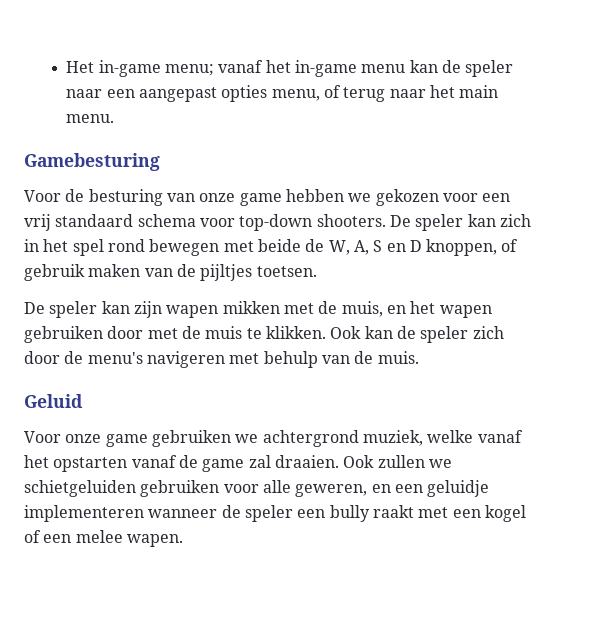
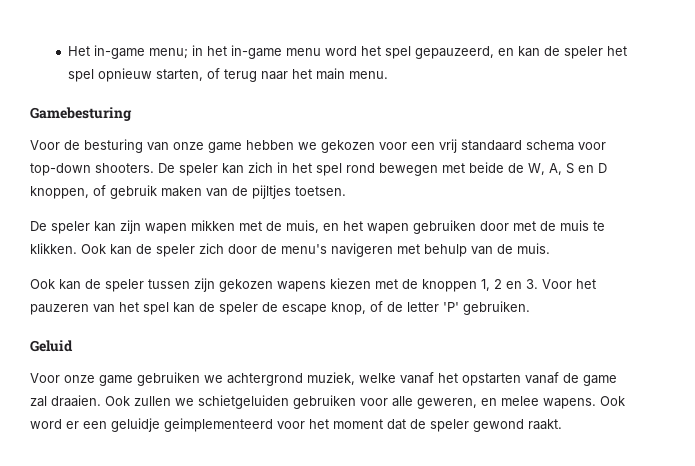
- Het in-game menu; vanaf het in-game menu kan de speler naar een aangepast opties menu, of terug naar het main menu.
+ Het in-game menu; in het in-game menu word het spel gepauzeerd, en kan de speler het spel opnieuw starten, of terug naar het main menu.
+ Ook kan de speler tussen zijn gekozen wapens kiezen met de knoppen 1, 2 en 3. Voor het pauzeren van het spel kan de speler de escape knop, of de letter 'P' gebruiken.
- Ook zullen we schietgeluiden gebruiken voor alle geweren, en een geluidje implementeren wanneer de speler een bully raakt met een kogel of een melee wapen.
+ Ook zullen we schietgeluiden gebruiken voor alle geweren, en melee wapens. Ook word er een geluidje geimplementeerd voor het moment dat de speler gewond raakt.

